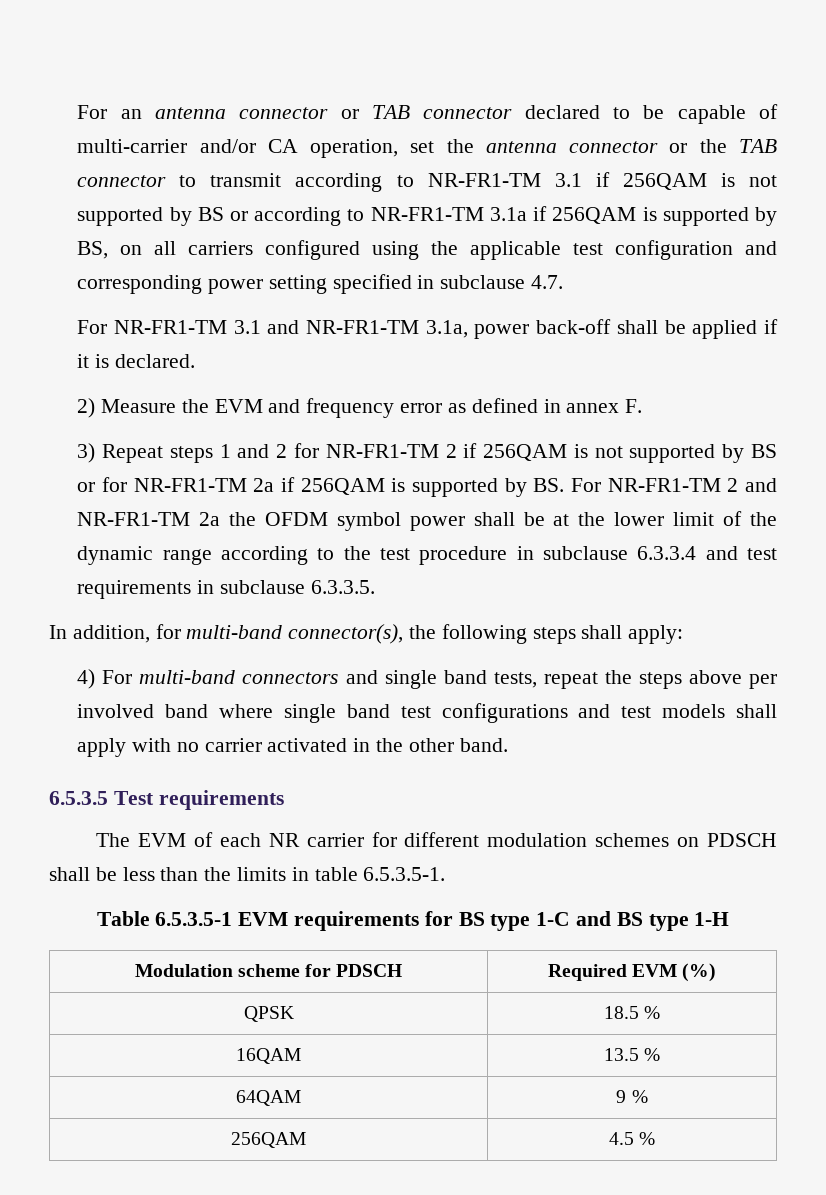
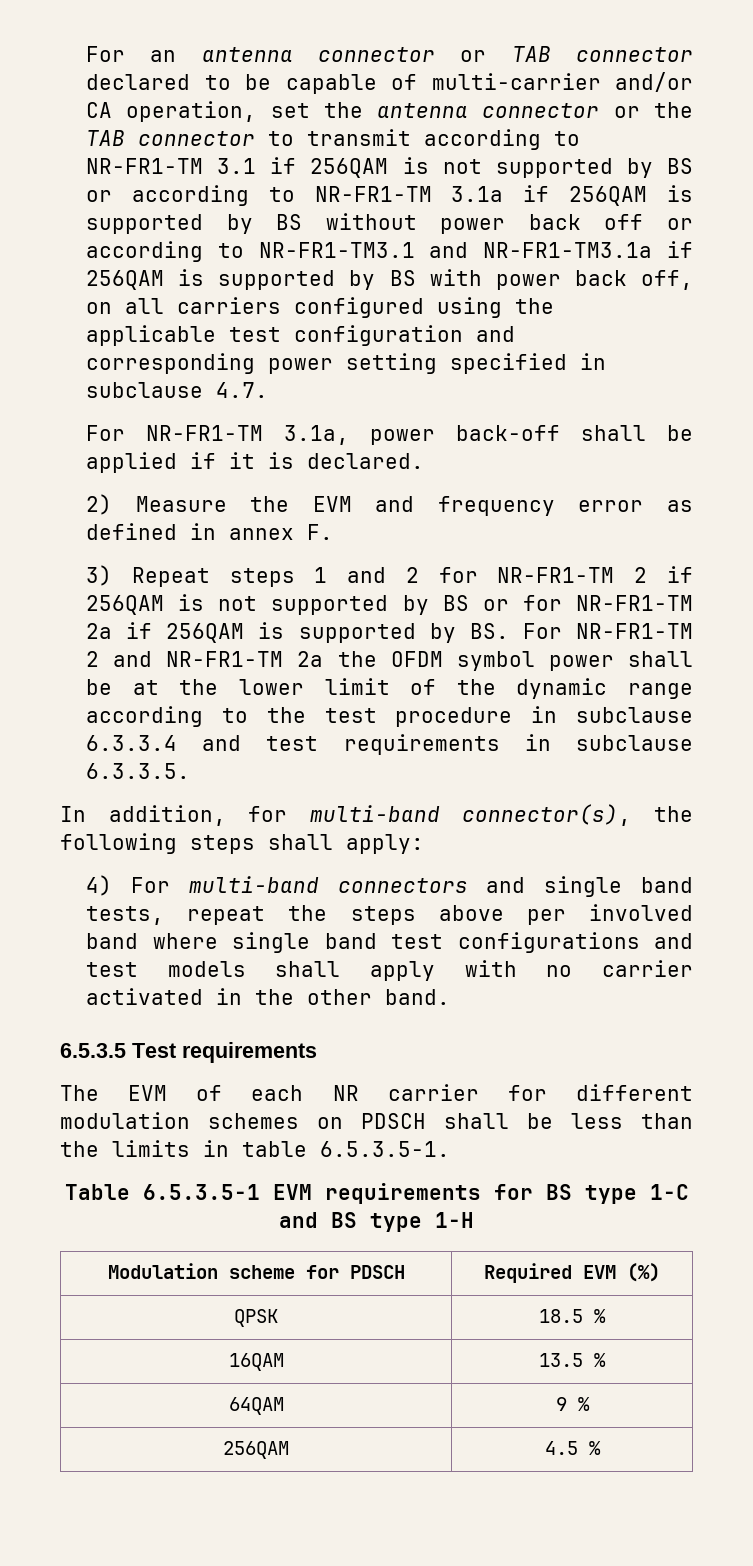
- For an antenna connector or TAB connector declared to be capable of multi-carrier and/or CA operation, set the antenna connector or the TAB connector to transmit according to NR-FR1-TM 3.1 if 256QAM is not supported by BS or according to NR-FR1-TM 3.1a if 256QAM is supported by BS, on all carriers configured using the applicable test configuration and corresponding power setting specified in subclause 4.7.
+ For an antenna connector or TAB connector declared to be capable of multi-carrier and/or CA operation, set the antenna connector or the TAB connector to transmit according to NR-FR1-TM 3.1 if 256QAM is not supported by BS or according to NR-FR1-TM 3.1a if 256QAM is supported by BS without power back off or according to NR-FR1-TM3.1 and NR-FR1-TM3.1a if 256QAM is supported by BS with power back off, on all carriers configured using the applicable test configuration and corresponding power setting specified in subclause 4.7.
- For NR-FR1-TM 3.1 and NR-FR1-TM 3.1a, power back-off shall be applied if it is declared.
+ For NR-FR1-TM 3.1a, power back-off shall be applied if it is declared.

